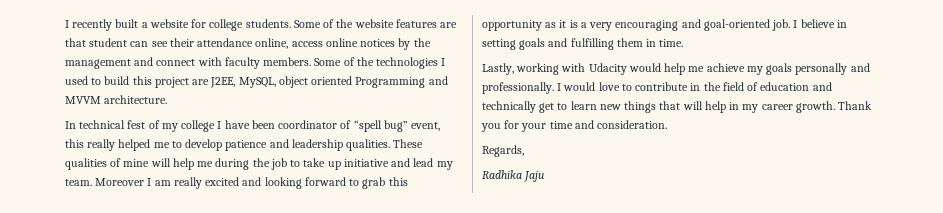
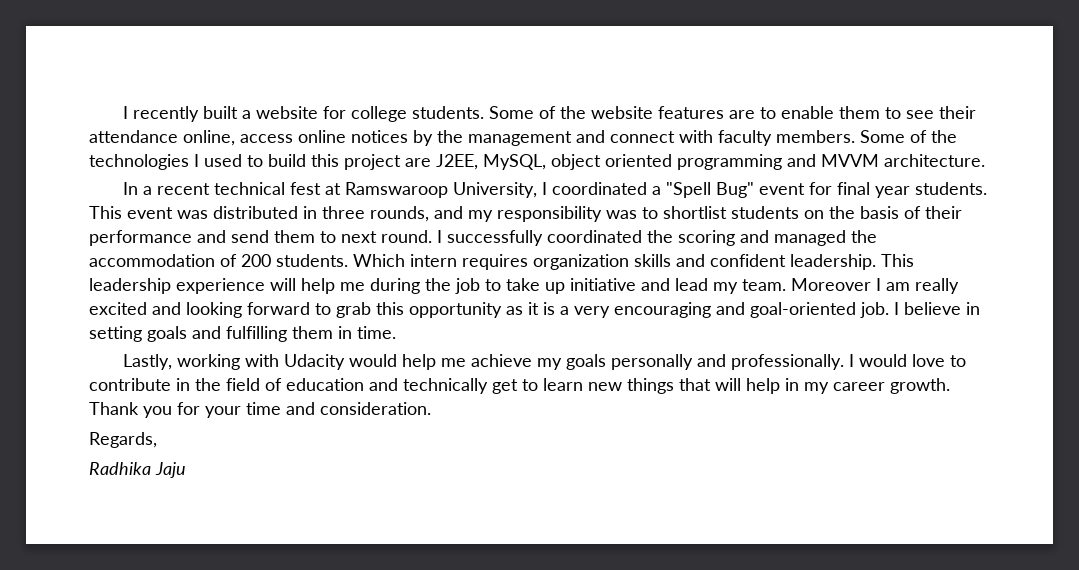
- Some of the website features are that student can see their attendance online, access online notices by the management and connect with faculty members.
+ Some of the website features are to enable them to see their attendance online, access online notices by the management and connect with faculty members.
- Some of the technologies I used to build this project are J2EE, MySQL, object oriented Programming and MVVM architecture.
+ Some of the technologies I used to build this project are J2EE, MySQL, object oriented programming and MVVM architecture.
- In technical fest of my college I have been coordinator of “spell bug” event, this really helped me to develop patience and leadership qualities. These qualities of mine will help me during the job to take up initiative and lead my team.
+ In a recent technical fest at Ramswaroop University, I coordinated a "Spell Bug" event for final year students. This event was distributed in three rounds, and my responsibility was to shortlist students on the basis of their performance and send them to next round. I successfully coordinated the scoring and managed the accommodation of 200 students. Which intern requires organization skills and confident leadership. This leadership experience will help me during the job to take up initiative and lead my team.

